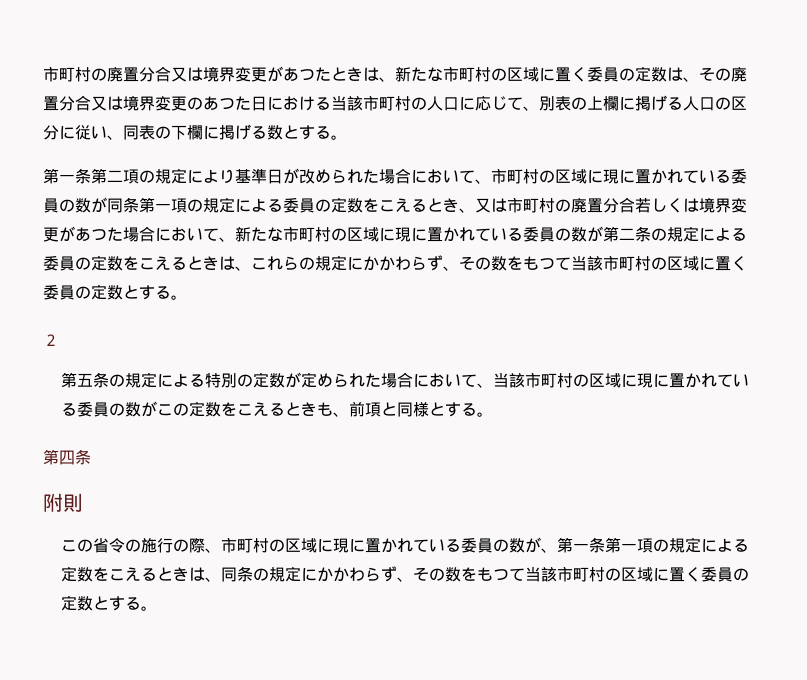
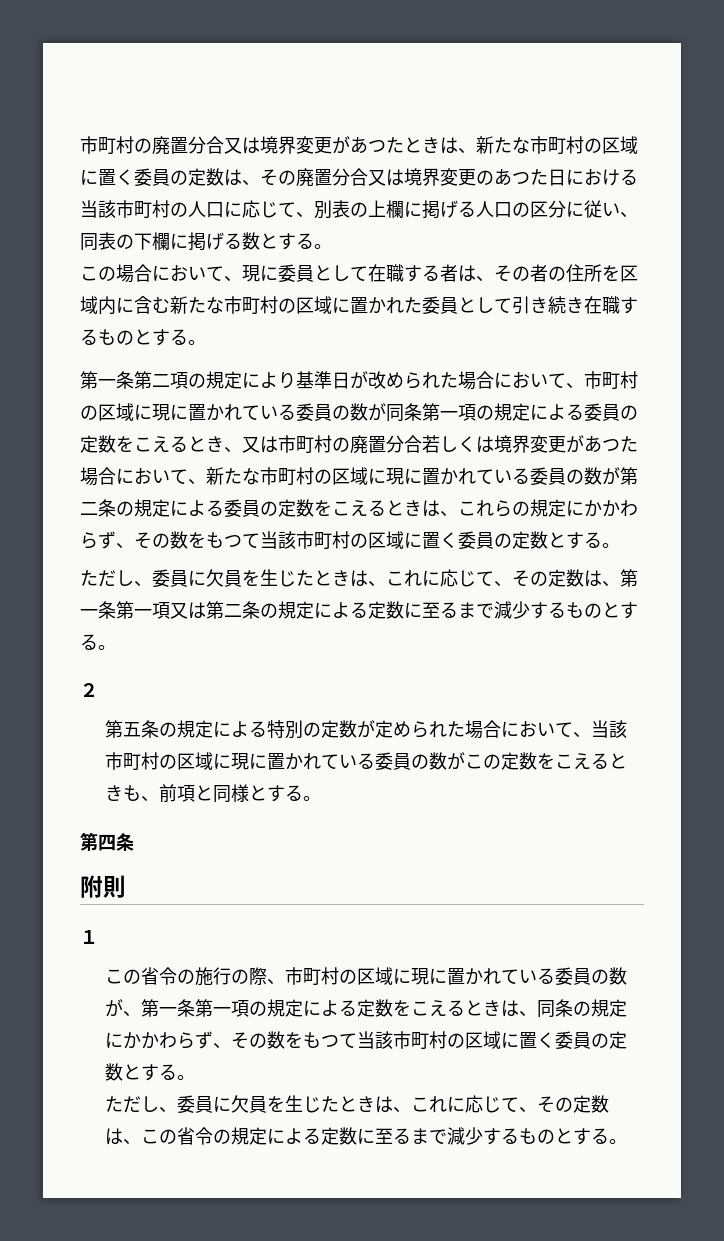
+ この場合において、現に委員として在職する者は、その者の住所を区域内に含む新たな市町村の区域に置かれた委員として引き続き在職するものとする。
+ ただし、委員に欠員を生じたときは、これに応じて、その定数は、第一条第一項又は第二条の規定による定数に至るまで減少するものとする。
+ １
+ ただし、委員に欠員を生じたときは、これに応じて、その定数は、この省令の規定による定数に至るまで減少するものとする。

